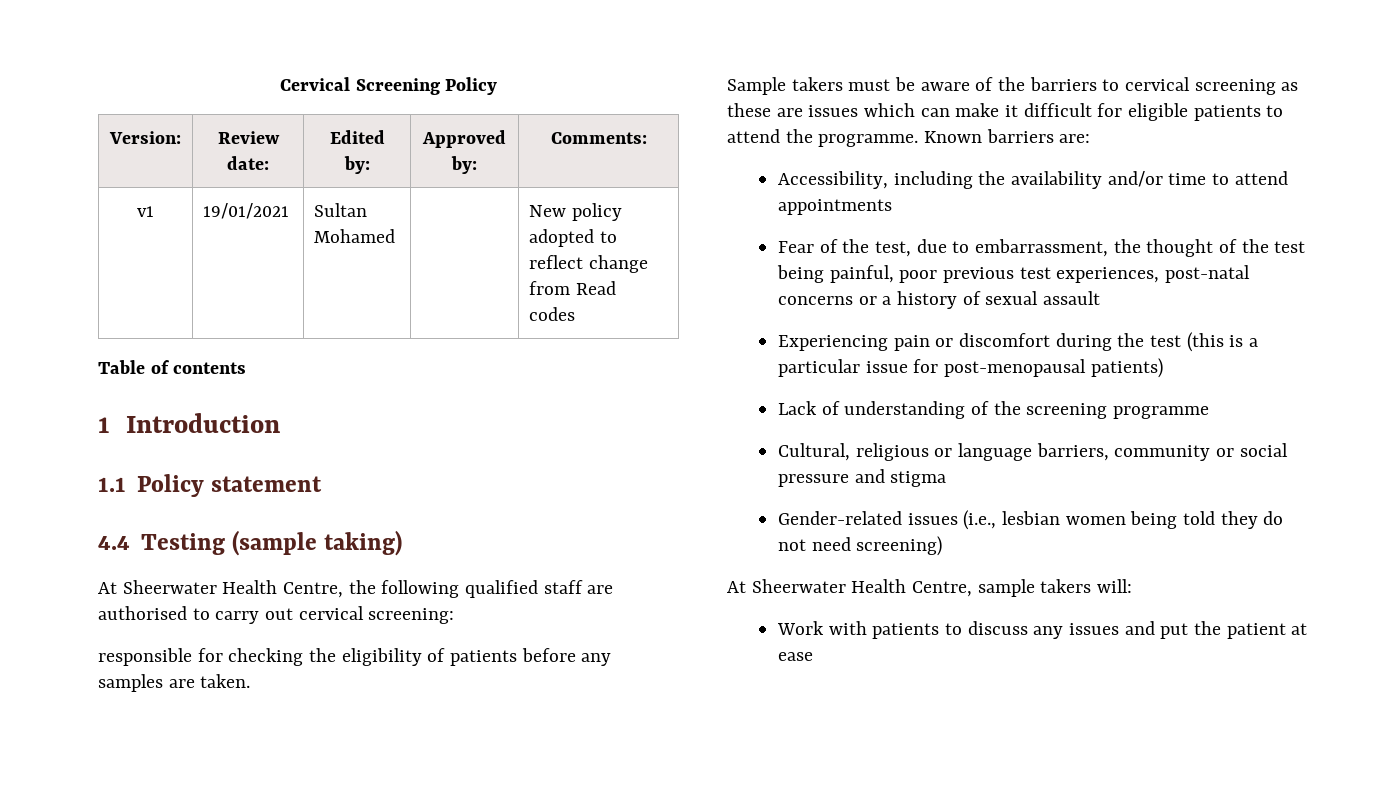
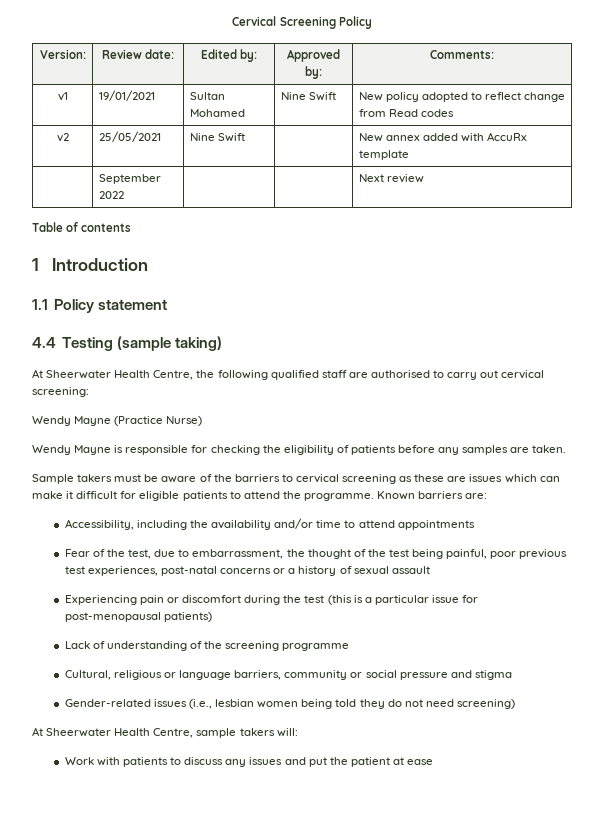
- v1 | 19/01/2021 | Sultan Mohamed | | New policy adopted to reflect change from Read codes
+ v1 | 19/01/2021 | Sultan Mohamed | Nine Swift | New policy adopted to reflect change from Read codes
+ v2 | 25/05/2021 | Nine Swift | | New annex added with AccuRx template
+ | September 2022 | | | Next review
- responsible for checking the eligibility of patients before any samples are taken.
+ Wendy Mayne (Practice Nurse)
+ Wendy Mayne is responsible for checking the eligibility of patients before any samples are taken.

